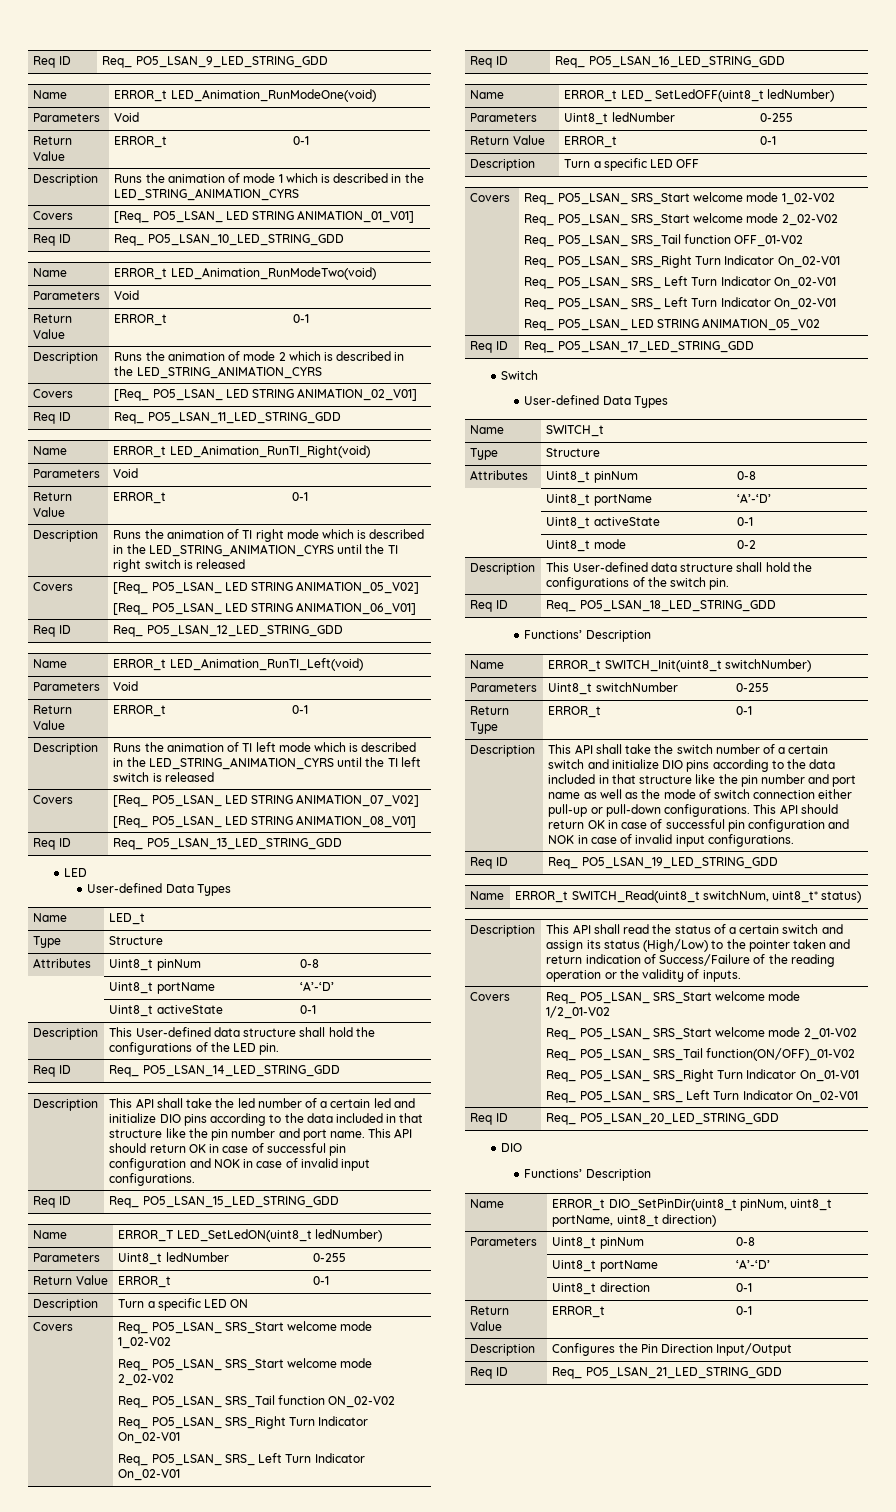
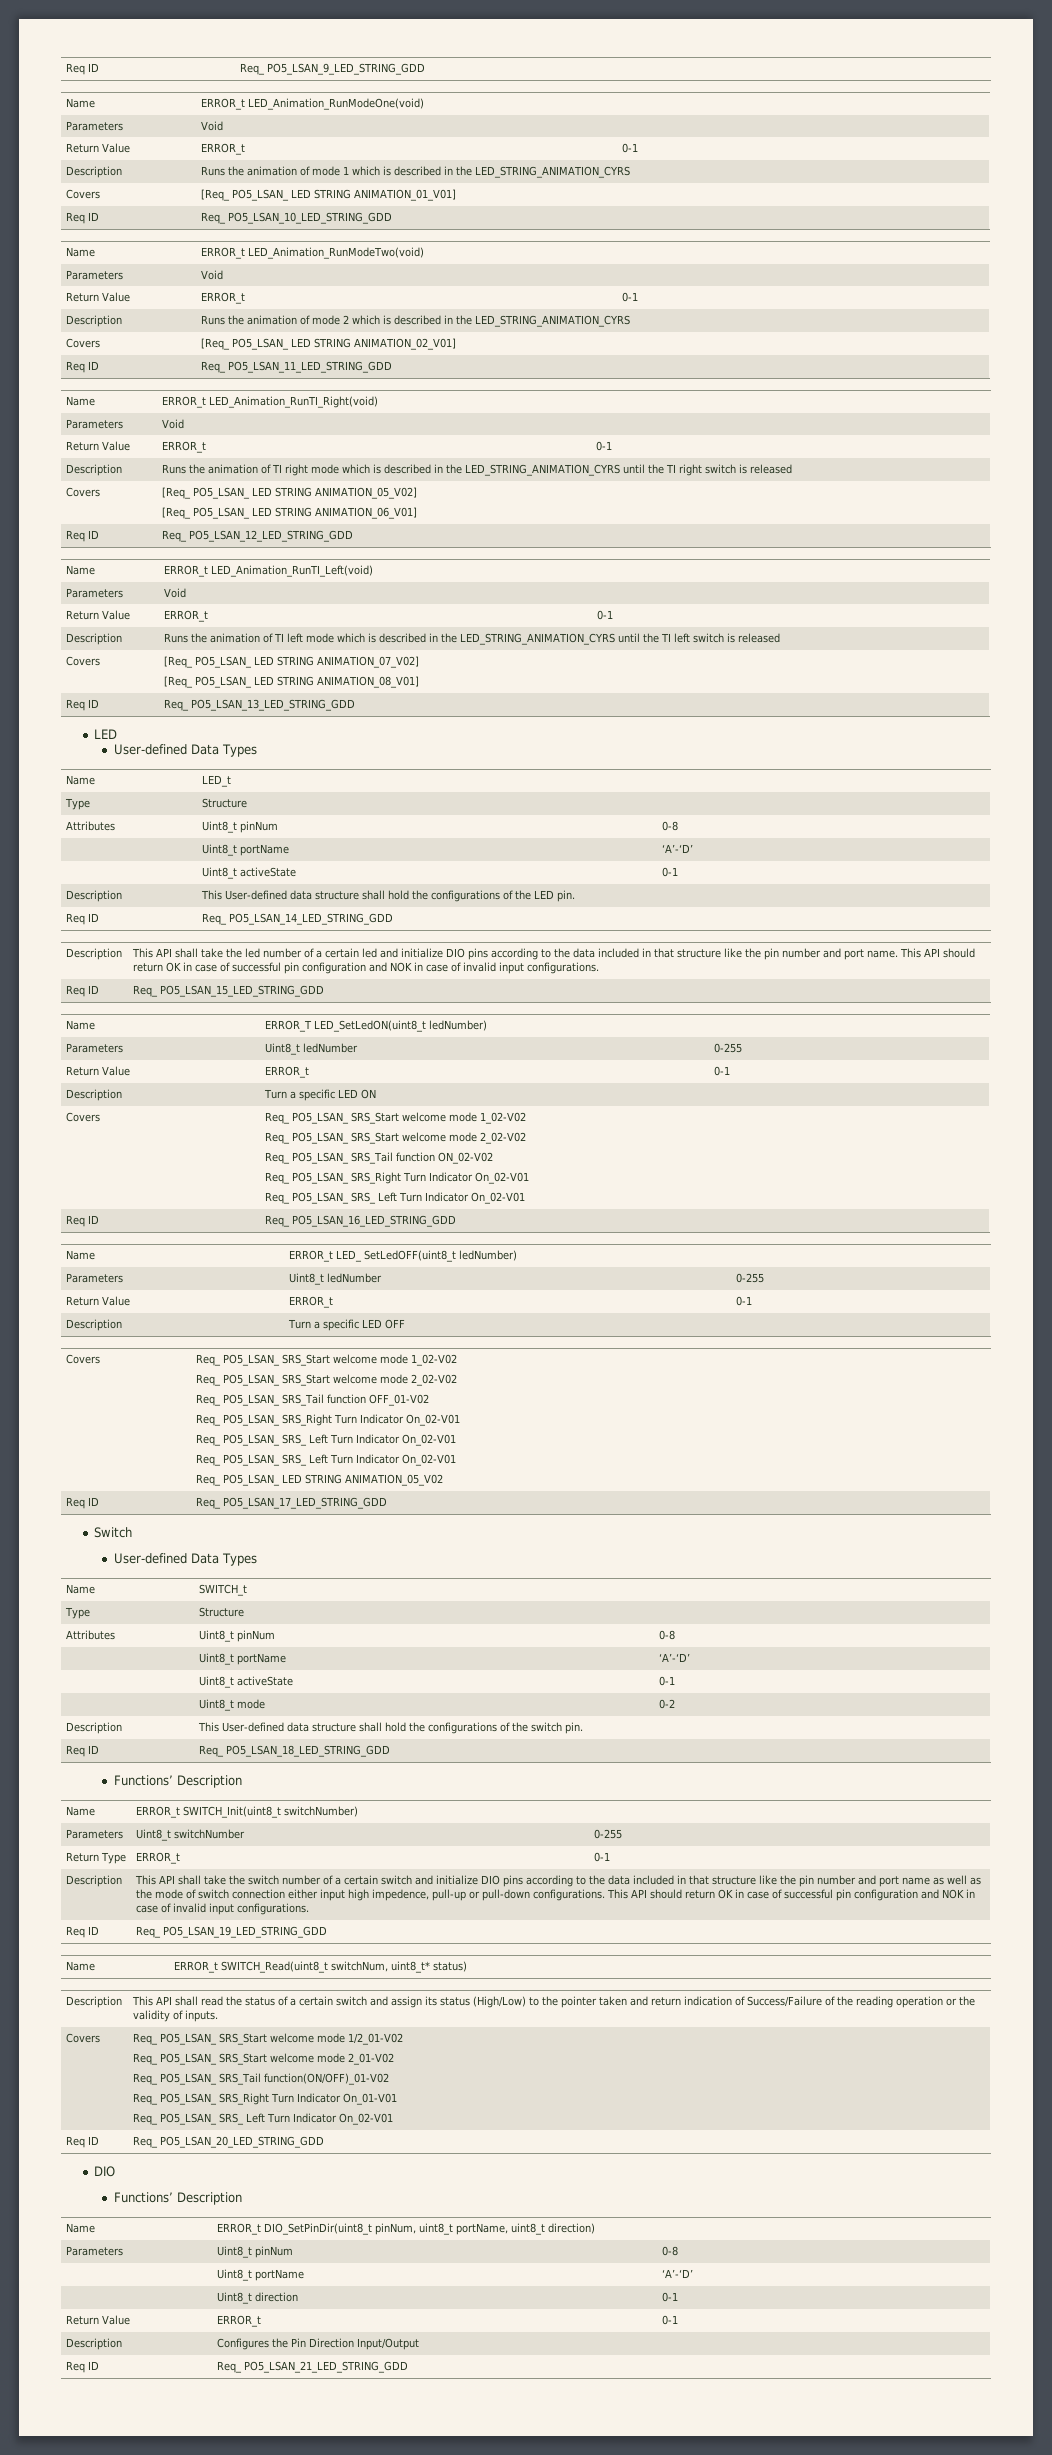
- This API shall take the switch number of a certain switch and initialize DIO pins according to the data included in that structure like the pin number and port name as well as the mode of switch connection either pull-up or pull-down configurations.
+ This API shall take the switch number of a certain switch and initialize DIO pins according to the data included in that structure like the pin number and port name as well as the mode of switch connection either input high impedence, pull-up or pull-down configurations.

